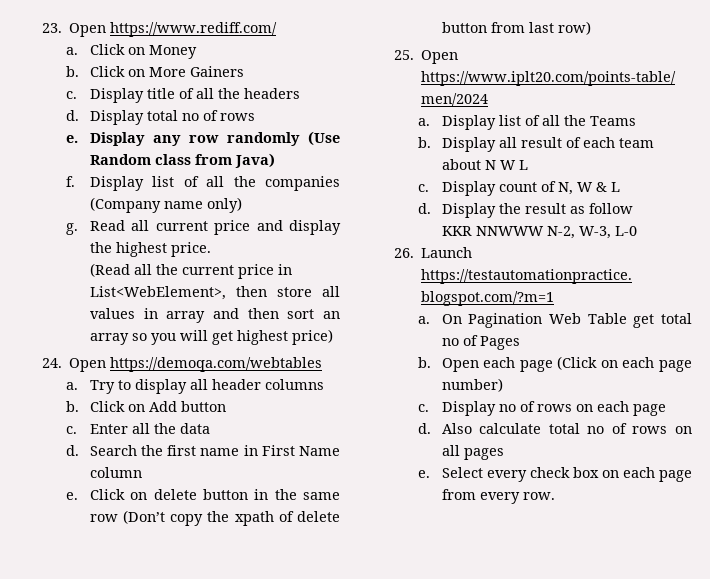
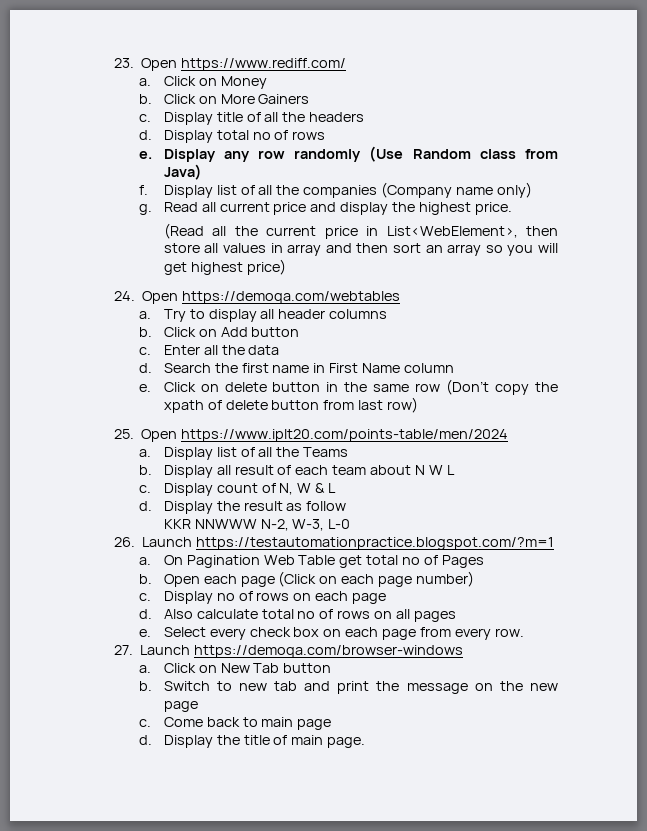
+ 27. Launch https://demoqa.com/browser-windows
+ a. Click on New Tab button
+ b. Switch to new tab and print the message on the new page
+ c. Come back to main page
+ d. Display the title of main page.

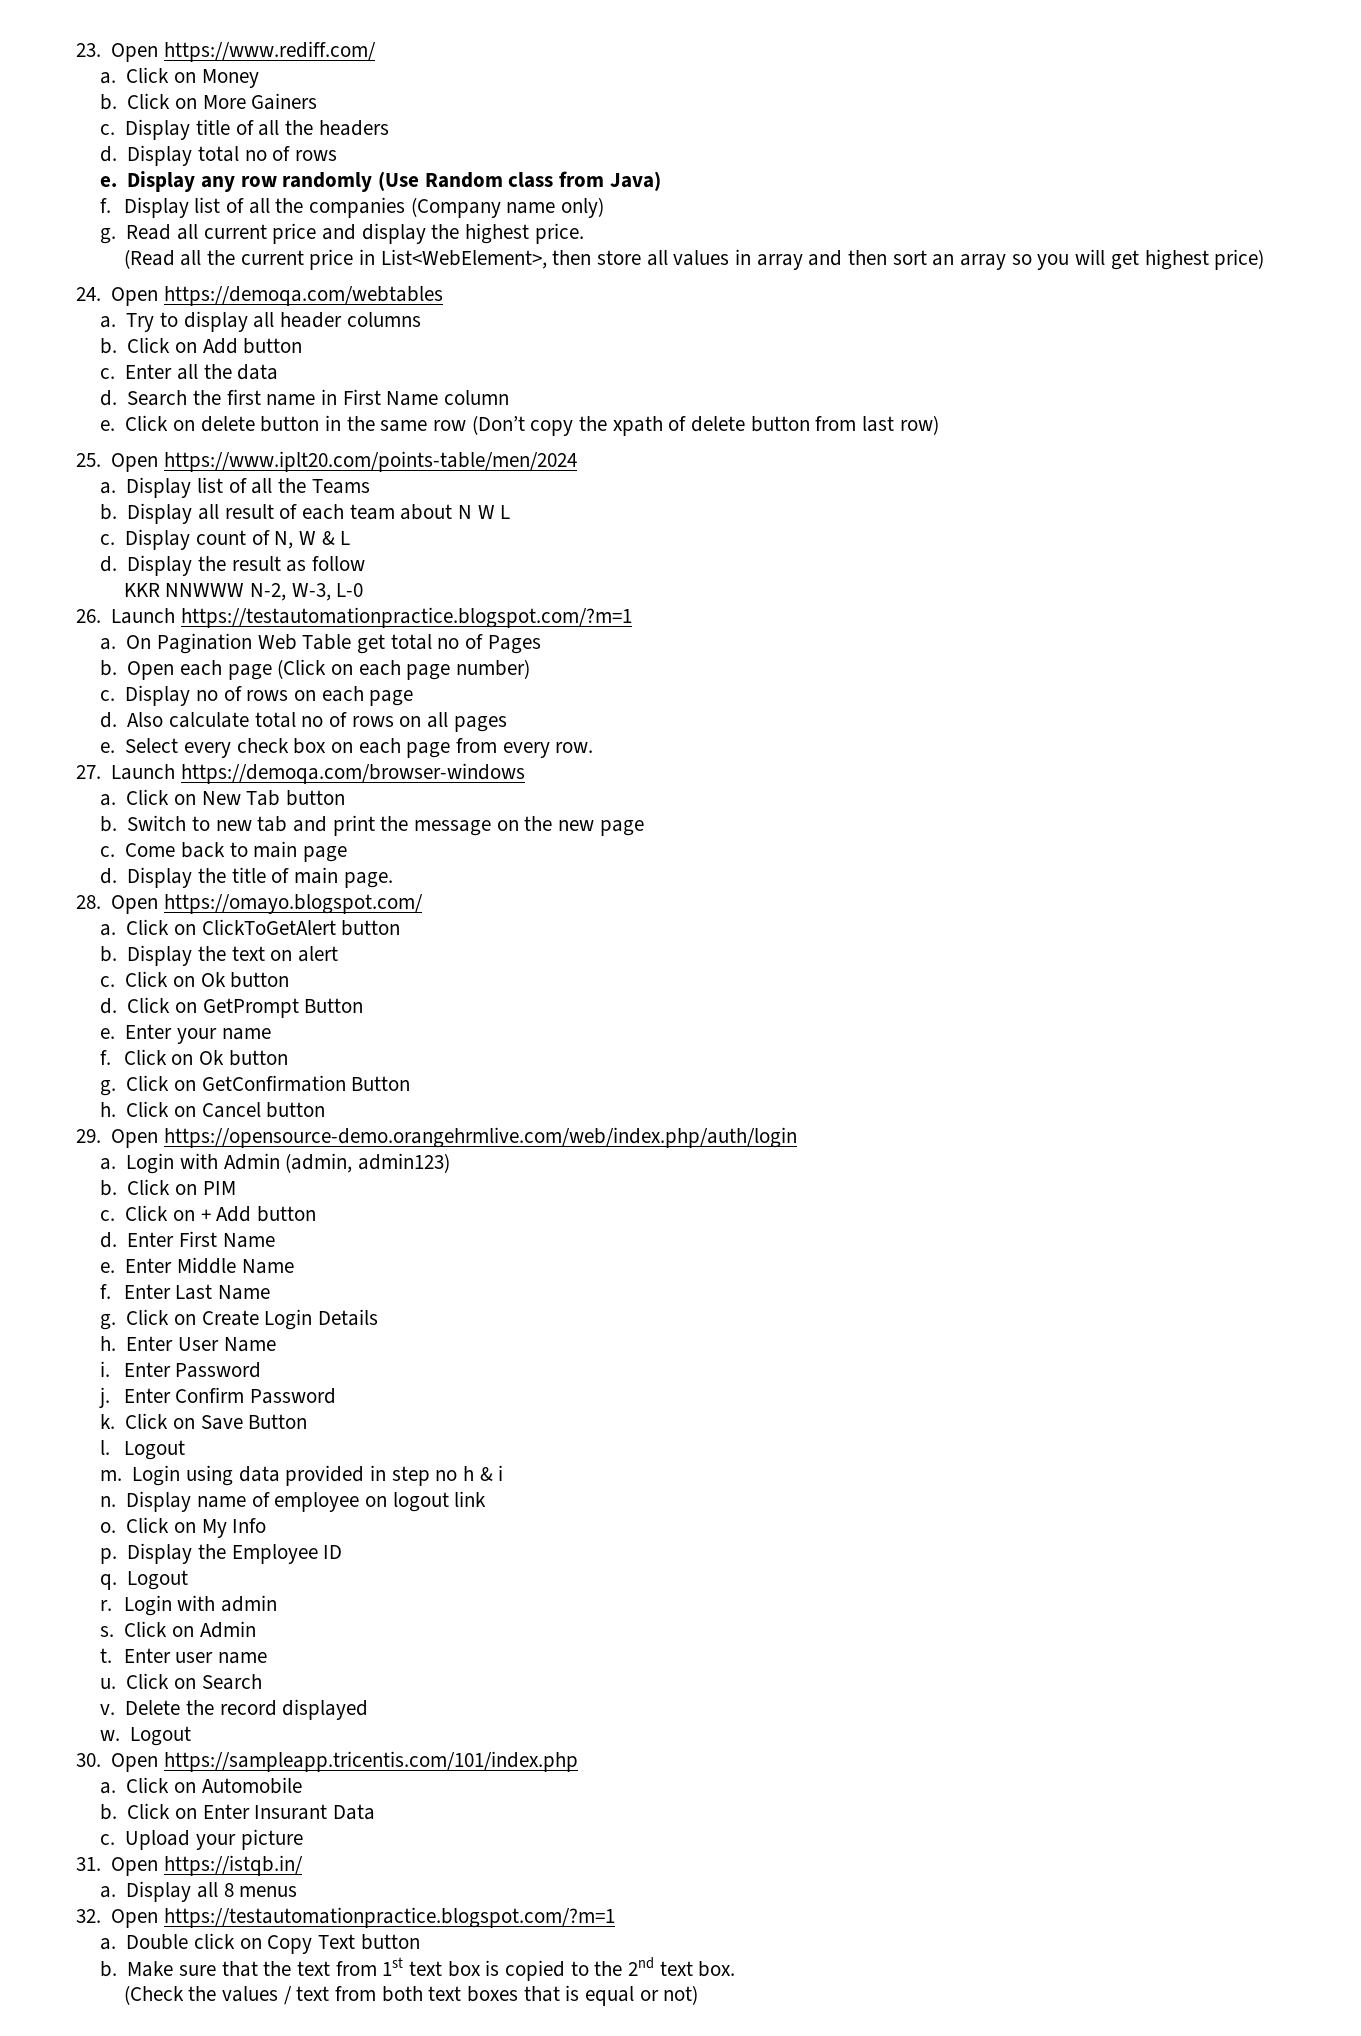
+ 28. Open https://omayo.blogspot.com/
+ a. Click on ClickToGetAlert button
+ b. Display the text on alert
+ c. Click on Ok button
+ d. Click on GetPrompt Button
+ e. Enter your name
+ f. Click on Ok button
+ g. Click on GetConfirmation Button
+ h. Click on Cancel button
+ 29. Open https://opensource-demo.orangehrmlive.com/web/index.php/auth/login
+ a. Login with Admin (admin, admin123)
+ b. Click on PIM
+ c. Click on + Add button
+ d. Enter First Name
+ e. Enter Middle Name
+ f. Enter Last Name
+ g. Click on Create Login Details
+ h. Enter User Name
+ i. Enter Password
+ j. Enter Confirm Password
+ k. Click on Save Button
+ l. Logout
+ m. Login using data provided in step no h & i
+ n. Display name of employee on logout link
+ o. Click on My Info
+ p. Display the Employee ID
+ q. Logout
+ r. Login with admin
+ s. Click on Admin
+ t. Enter user name
+ u. Click on Search
+ v. Delete the record displayed
+ w. Logout
+ 30. Open https://sampleapp.tricentis.com/101/index.php
+ a. Click on Automobile
+ b. Click on Enter Insurant Data
+ c. Upload your picture
+ 31. Open https://istqb.in/
+ a. Display all 8 menus
+ 32. Open https://testautomationpractice.blogspot.com/?m=1
+ a. Double click on Copy Text button
+ b. Make sure that the text from 1st text box is copied to the 2nd text box.
+ (Check the values / text from both text boxes that is equal or not)

